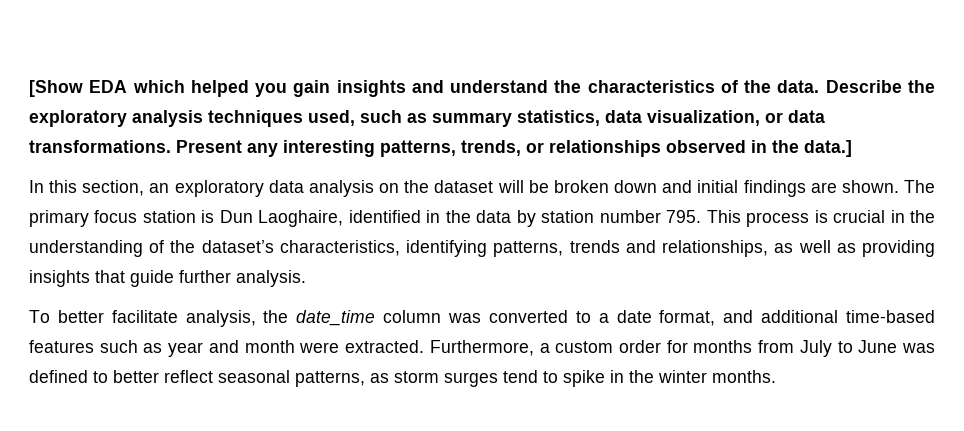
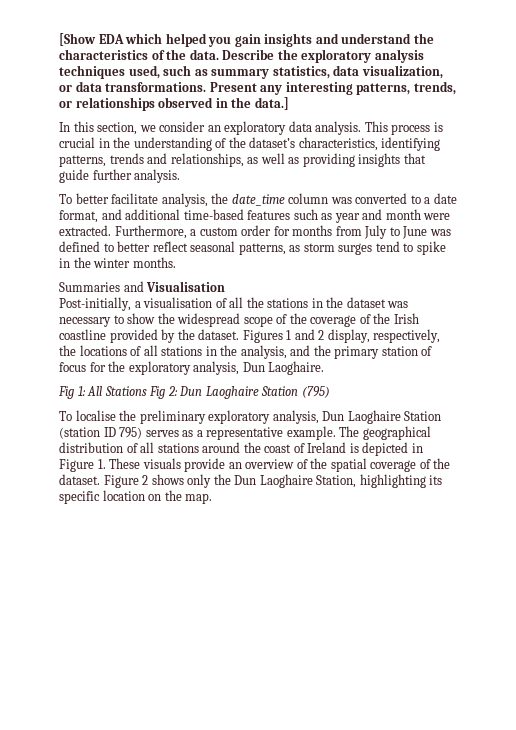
- In this section, an exploratory data analysis on the dataset will be broken down and initial findings are shown. The primary focus station is Dun Laoghaire, identified in the data by station number 795. This process is crucial in the understanding of the dataset’s characteristics, identifying patterns, trends and relationships, as well as providing insights that guide further analysis.
+ In this section, we consider an exploratory data analysis. This process is crucial in the understanding of the dataset’s characteristics, identifying patterns, trends and relationships, as well as providing insights that guide further analysis.
+ Summaries and Visualisation
+ Post-initially, a visualisation of all the stations in the dataset was necessary to show the widespread scope of the coverage of the Irish coastline provided by the dataset. Figures 1 and 2 display, respectively, the locations of all stations in the analysis, and the primary station of focus for the exploratory analysis, Dun Laoghaire.
+ Fig 1: All Stations Fig 2: Dun Laoghaire Station (795)
+ To localise the preliminary exploratory analysis, Dun Laoghaire Station (station ID 795) serves as a representative example. The geographical distribution of all stations around the coast of Ireland is depicted in Figure 1. These visuals provide an overview of the spatial coverage of the dataset. Figure 2 shows only the Dun Laoghaire Station, highlighting its specific location on the map.

